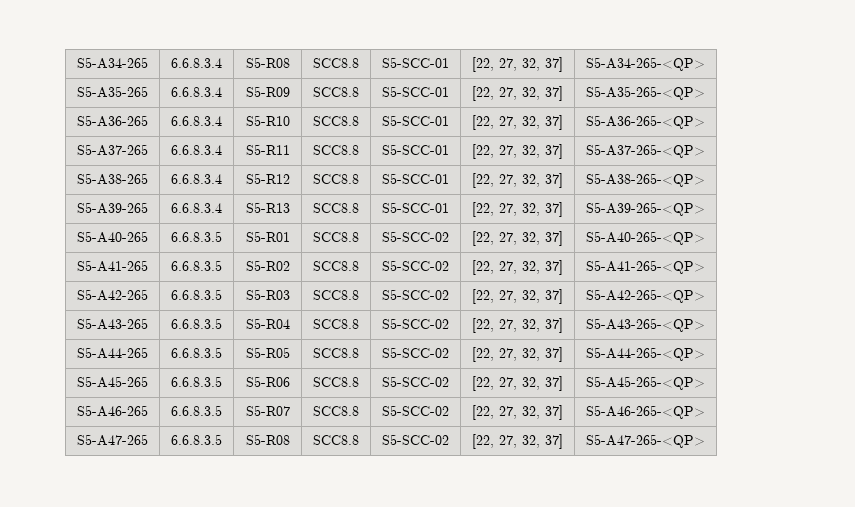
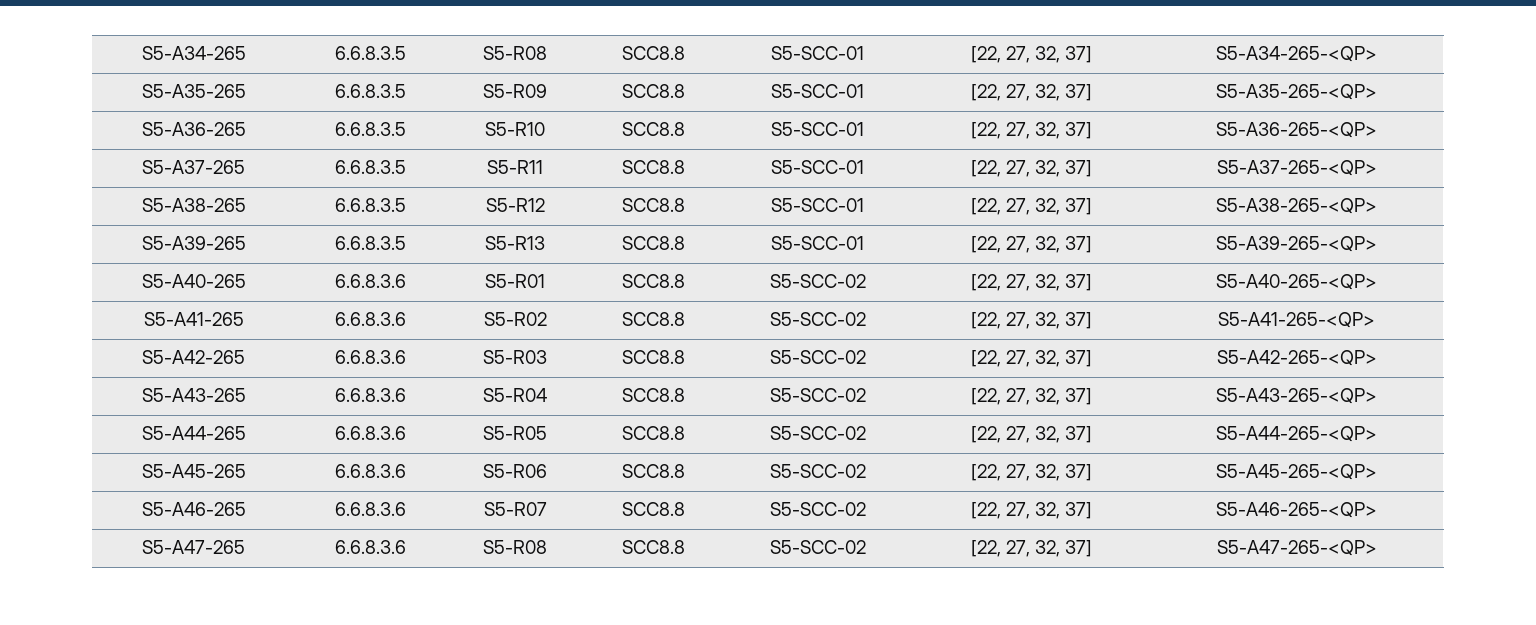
- S5-A34-265 | 6.6.8.3.4 | S5-R08 | SCC8.8 | S5-SCC-01 | [22, 27, 32, 37] | S5-A34-265-<QP>
+ S5-A34-265 | 6.6.8.3.5 | S5-R08 | SCC8.8 | S5-SCC-01 | [22, 27, 32, 37] | S5-A34-265-<QP>
- S5-A35-265 | 6.6.8.3.4 | S5-R09 | SCC8.8 | S5-SCC-01 | [22, 27, 32, 37] | S5-A35-265-<QP>
+ S5-A35-265 | 6.6.8.3.5 | S5-R09 | SCC8.8 | S5-SCC-01 | [22, 27, 32, 37] | S5-A35-265-<QP>
- S5-A36-265 | 6.6.8.3.4 | S5-R10 | SCC8.8 | S5-SCC-01 | [22, 27, 32, 37] | S5-A36-265-<QP>
+ S5-A36-265 | 6.6.8.3.5 | S5-R10 | SCC8.8 | S5-SCC-01 | [22, 27, 32, 37] | S5-A36-265-<QP>
- S5-A37-265 | 6.6.8.3.4 | S5-R11 | SCC8.8 | S5-SCC-01 | [22, 27, 32, 37] | S5-A37-265-<QP>
+ S5-A37-265 | 6.6.8.3.5 | S5-R11 | SCC8.8 | S5-SCC-01 | [22, 27, 32, 37] | S5-A37-265-<QP>
- S5-A38-265 | 6.6.8.3.4 | S5-R12 | SCC8.8 | S5-SCC-01 | [22, 27, 32, 37] | S5-A38-265-<QP>
+ S5-A38-265 | 6.6.8.3.5 | S5-R12 | SCC8.8 | S5-SCC-01 | [22, 27, 32, 37] | S5-A38-265-<QP>
- S5-A39-265 | 6.6.8.3.4 | S5-R13 | SCC8.8 | S5-SCC-01 | [22, 27, 32, 37] | S5-A39-265-<QP>
+ S5-A39-265 | 6.6.8.3.5 | S5-R13 | SCC8.8 | S5-SCC-01 | [22, 27, 32, 37] | S5-A39-265-<QP>
- S5-A40-265 | 6.6.8.3.5 | S5-R01 | SCC8.8 | S5-SCC-02 | [22, 27, 32, 37] | S5-A40-265-<QP>
+ S5-A40-265 | 6.6.8.3.6 | S5-R01 | SCC8.8 | S5-SCC-02 | [22, 27, 32, 37] | S5-A40-265-<QP>
- S5-A41-265 | 6.6.8.3.5 | S5-R02 | SCC8.8 | S5-SCC-02 | [22, 27, 32, 37] | S5-A41-265-<QP>
+ S5-A41-265 | 6.6.8.3.6 | S5-R02 | SCC8.8 | S5-SCC-02 | [22, 27, 32, 37] | S5-A41-265-<QP>
- S5-A42-265 | 6.6.8.3.5 | S5-R03 | SCC8.8 | S5-SCC-02 | [22, 27, 32, 37] | S5-A42-265-<QP>
+ S5-A42-265 | 6.6.8.3.6 | S5-R03 | SCC8.8 | S5-SCC-02 | [22, 27, 32, 37] | S5-A42-265-<QP>
- S5-A43-265 | 6.6.8.3.5 | S5-R04 | SCC8.8 | S5-SCC-02 | [22, 27, 32, 37] | S5-A43-265-<QP>
+ S5-A43-265 | 6.6.8.3.6 | S5-R04 | SCC8.8 | S5-SCC-02 | [22, 27, 32, 37] | S5-A43-265-<QP>
- S5-A44-265 | 6.6.8.3.5 | S5-R05 | SCC8.8 | S5-SCC-02 | [22, 27, 32, 37] | S5-A44-265-<QP>
+ S5-A44-265 | 6.6.8.3.6 | S5-R05 | SCC8.8 | S5-SCC-02 | [22, 27, 32, 37] | S5-A44-265-<QP>
- S5-A45-265 | 6.6.8.3.5 | S5-R06 | SCC8.8 | S5-SCC-02 | [22, 27, 32, 37] | S5-A45-265-<QP>
+ S5-A45-265 | 6.6.8.3.6 | S5-R06 | SCC8.8 | S5-SCC-02 | [22, 27, 32, 37] | S5-A45-265-<QP>
- S5-A46-265 | 6.6.8.3.5 | S5-R07 | SCC8.8 | S5-SCC-02 | [22, 27, 32, 37] | S5-A46-265-<QP>
+ S5-A46-265 | 6.6.8.3.6 | S5-R07 | SCC8.8 | S5-SCC-02 | [22, 27, 32, 37] | S5-A46-265-<QP>
- S5-A47-265 | 6.6.8.3.5 | S5-R08 | SCC8.8 | S5-SCC-02 | [22, 27, 32, 37] | S5-A47-265-<QP>
+ S5-A47-265 | 6.6.8.3.6 | S5-R08 | SCC8.8 | S5-SCC-02 | [22, 27, 32, 37] | S5-A47-265-<QP>

